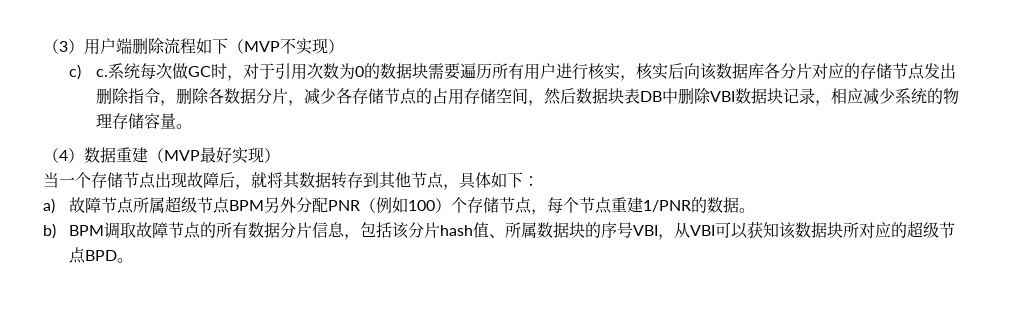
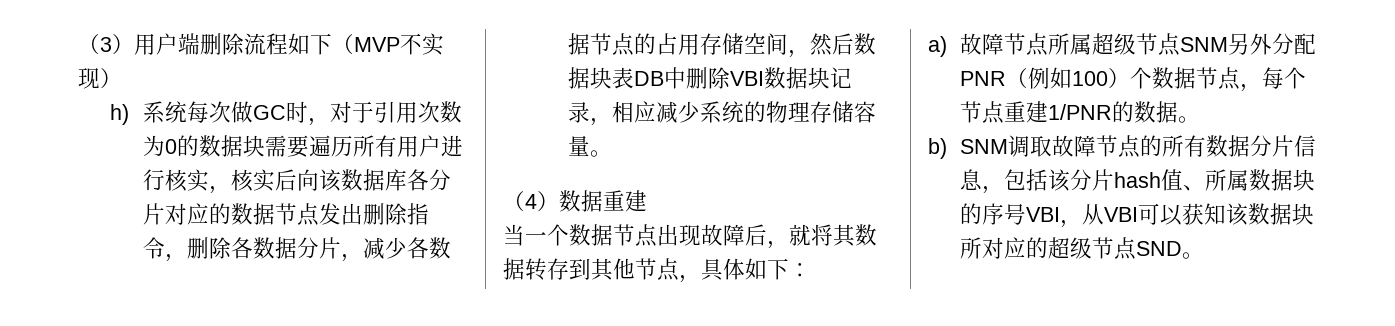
- c) c.系统每次做GC时，对于引用次数为0的数据块需要遍历所有用户进行核实，核实后向该数据库各分片对应的存储节点发出删除指令，删除各数据分片，减少各存储节点的占用存储空间，然后数据块表DB中删除VBI数据块记录，相应减少系统的物理存储容量。
+ h)系统每次做GC时，对于引用次数为0的数据块需要遍历所有用户进行核实，核实后向该数据库各分片对应的数据节点发出删除指令，删除各数据分片，减少各数据节点的占用存储空间，然后数据块表DB中删除VBI数据块记录，相应减少系统的物理存储容量。
- （4）数据重建（MVP最好实现）
+ （4）数据重建
- 当一个存储节点出现故障后，就将其数据转存到其他节点，具体如下：
+ 当一个数据节点出现故障后，就将其数据转存到其他节点，具体如下：
- a)故障节点所属超级节点BPM另外分配PNR（例如100）个存储节点，每个节点重建1/PNR的数据。
+ a)故障节点所属超级节点SNM另外分配PNR（例如100）个数据节点，每个节点重建1/PNR的数据。
- b) BPM调取故障节点的所有数据分片信息，包括该分片hash值、所属数据块的序号VBI，从VBI可以获知该数据块所对应的超级节点BPD。
+ b) SNM调取故障节点的所有数据分片信息，包括该分片hash值、所属数据块的序号VBI，从VBI可以获知该数据块所对应的超级节点SND。

